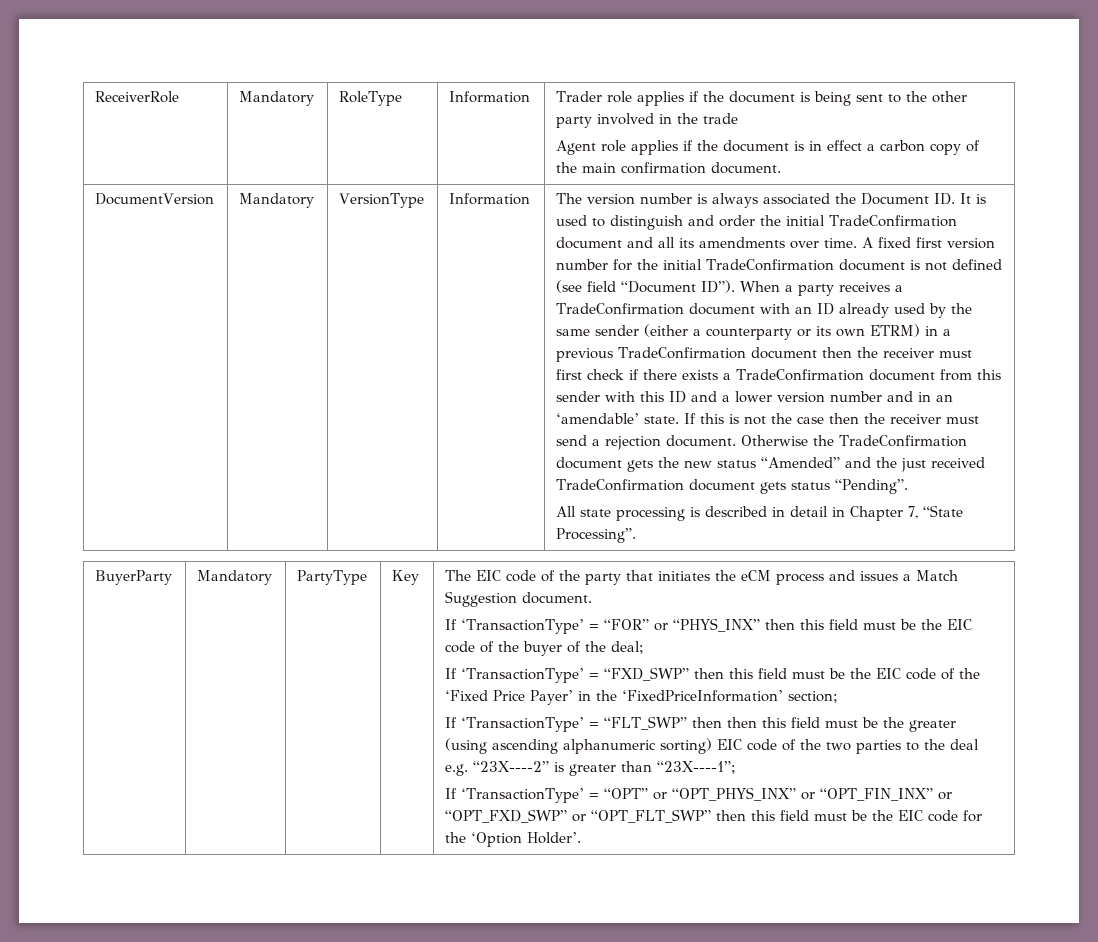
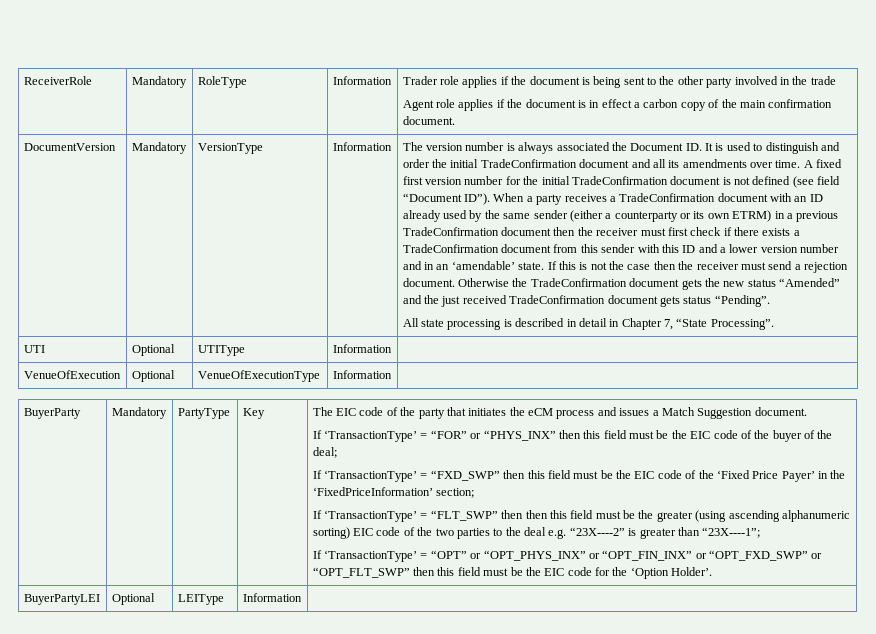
+ UTI | Optional | UTIType | Information |
+ VenueOfExecution | Optional | VenueOfExecutionType | Information |
+ BuyerPartyLEI | Optional | LEIType | Information |

